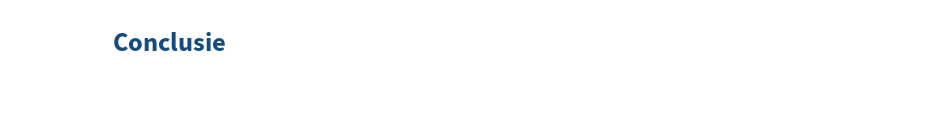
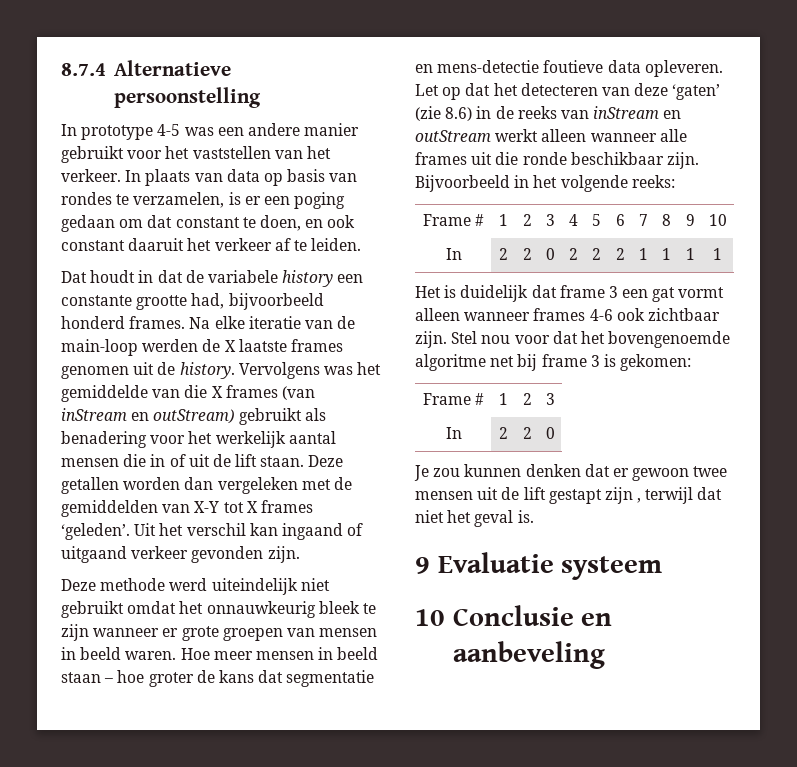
- Conclusie
+ 8.7.4 Alternatieve persoonstelling
+ In prototype 4-5 was een andere manier gebruikt voor het vaststellen van het verkeer. In plaats van data op basis van rondes te verzamelen, is er een poging gedaan om dat constant te doen, en ook constant daaruit het verkeer af te leiden.
+ Dat houdt in dat de variabele history een constante grootte had, bijvoorbeeld honderd frames. Na elke iteratie van de main-loop werden de X laatste frames genomen uit de history. Vervolgens was het gemiddelde van die X frames (van inStream en outStream) gebruikt als benadering voor het werkelijk aantal mensen die in of uit de lift staan. Deze getallen worden dan vergeleken met de gemiddelden van X-Y tot X frames ‘geleden’. Uit het verschil kan ingaand of uitgaand verkeer gevonden zijn.
+ Deze methode werd uiteindelijk niet gebruikt omdat het onnauwkeurig bleek te zijn wanneer er grote groepen van mensen in beeld waren. Hoe meer mensen in beeld staan – hoe groter de kans dat segmentatie en mens-detectie foutieve data opleveren. Let op dat het detecteren van deze ‘gaten’ (zie 8.6) in de reeks van inStream en outStream werkt alleen wanneer alle frames uit die ronde beschikbaar zijn. Bijvoorbeeld in het volgende reeks:
+ Frame # | 1 | 2 | 3 | 4 | 5 | 6 | 7 | 8 | 9 | 10
+ In | 2 | 2 | 0 | 2 | 2 | 2 | 1 | 1 | 1 | 1
+ Het is duidelijk dat frame 3 een gat vormt alleen wanneer frames 4-6 ook zichtbaar zijn. Stel nou voor dat het bovengenoemde algoritme net bij frame 3 is gekomen:
+ Frame # | 1 | 2 | 3
+ In | 2 | 2 | 0
+ Je zou kunnen denken dat er gewoon twee mensen uit de lift gestapt zijn , terwijl dat niet het geval is.
+ 9 Evaluatie systeem
+ 10 Conclusie en aanbeveling

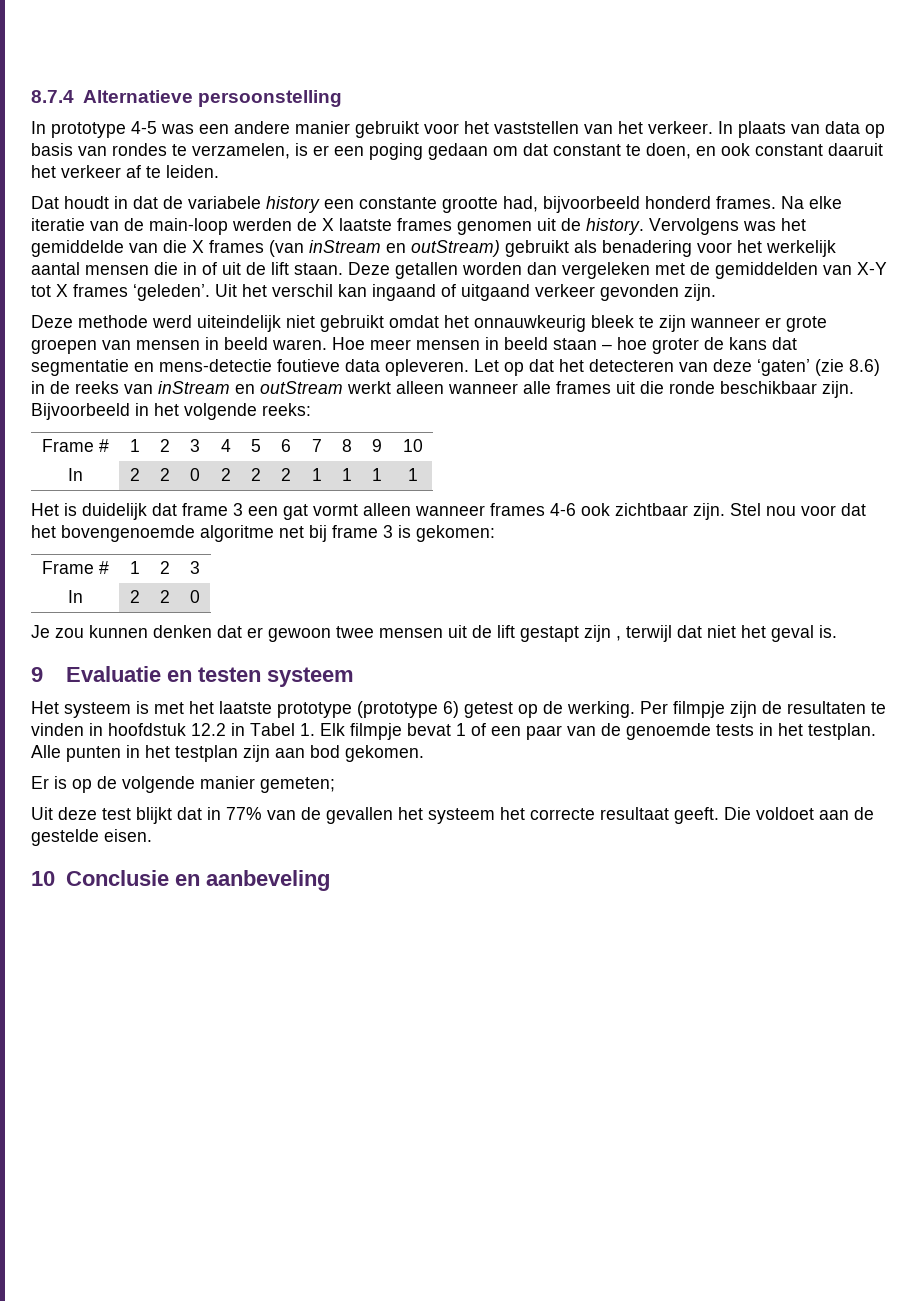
- 9 Evaluatie systeem
+ 9 Evaluatie en testen systeem
+ Het systeem is met het laatste prototype (prototype 6) getest op de werking. Per filmpje zijn de resultaten te vinden in hoofdstuk 12.2 in Tabel 1. Elk filmpje bevat 1 of een paar van de genoemde tests in het testplan. Alle punten in het testplan zijn aan bod gekomen.
+ Er is op de volgende manier gemeten;
+ Uit deze test blijkt dat in 77% van de gevallen het systeem het correcte resultaat geeft. Die voldoet aan de gestelde eisen.

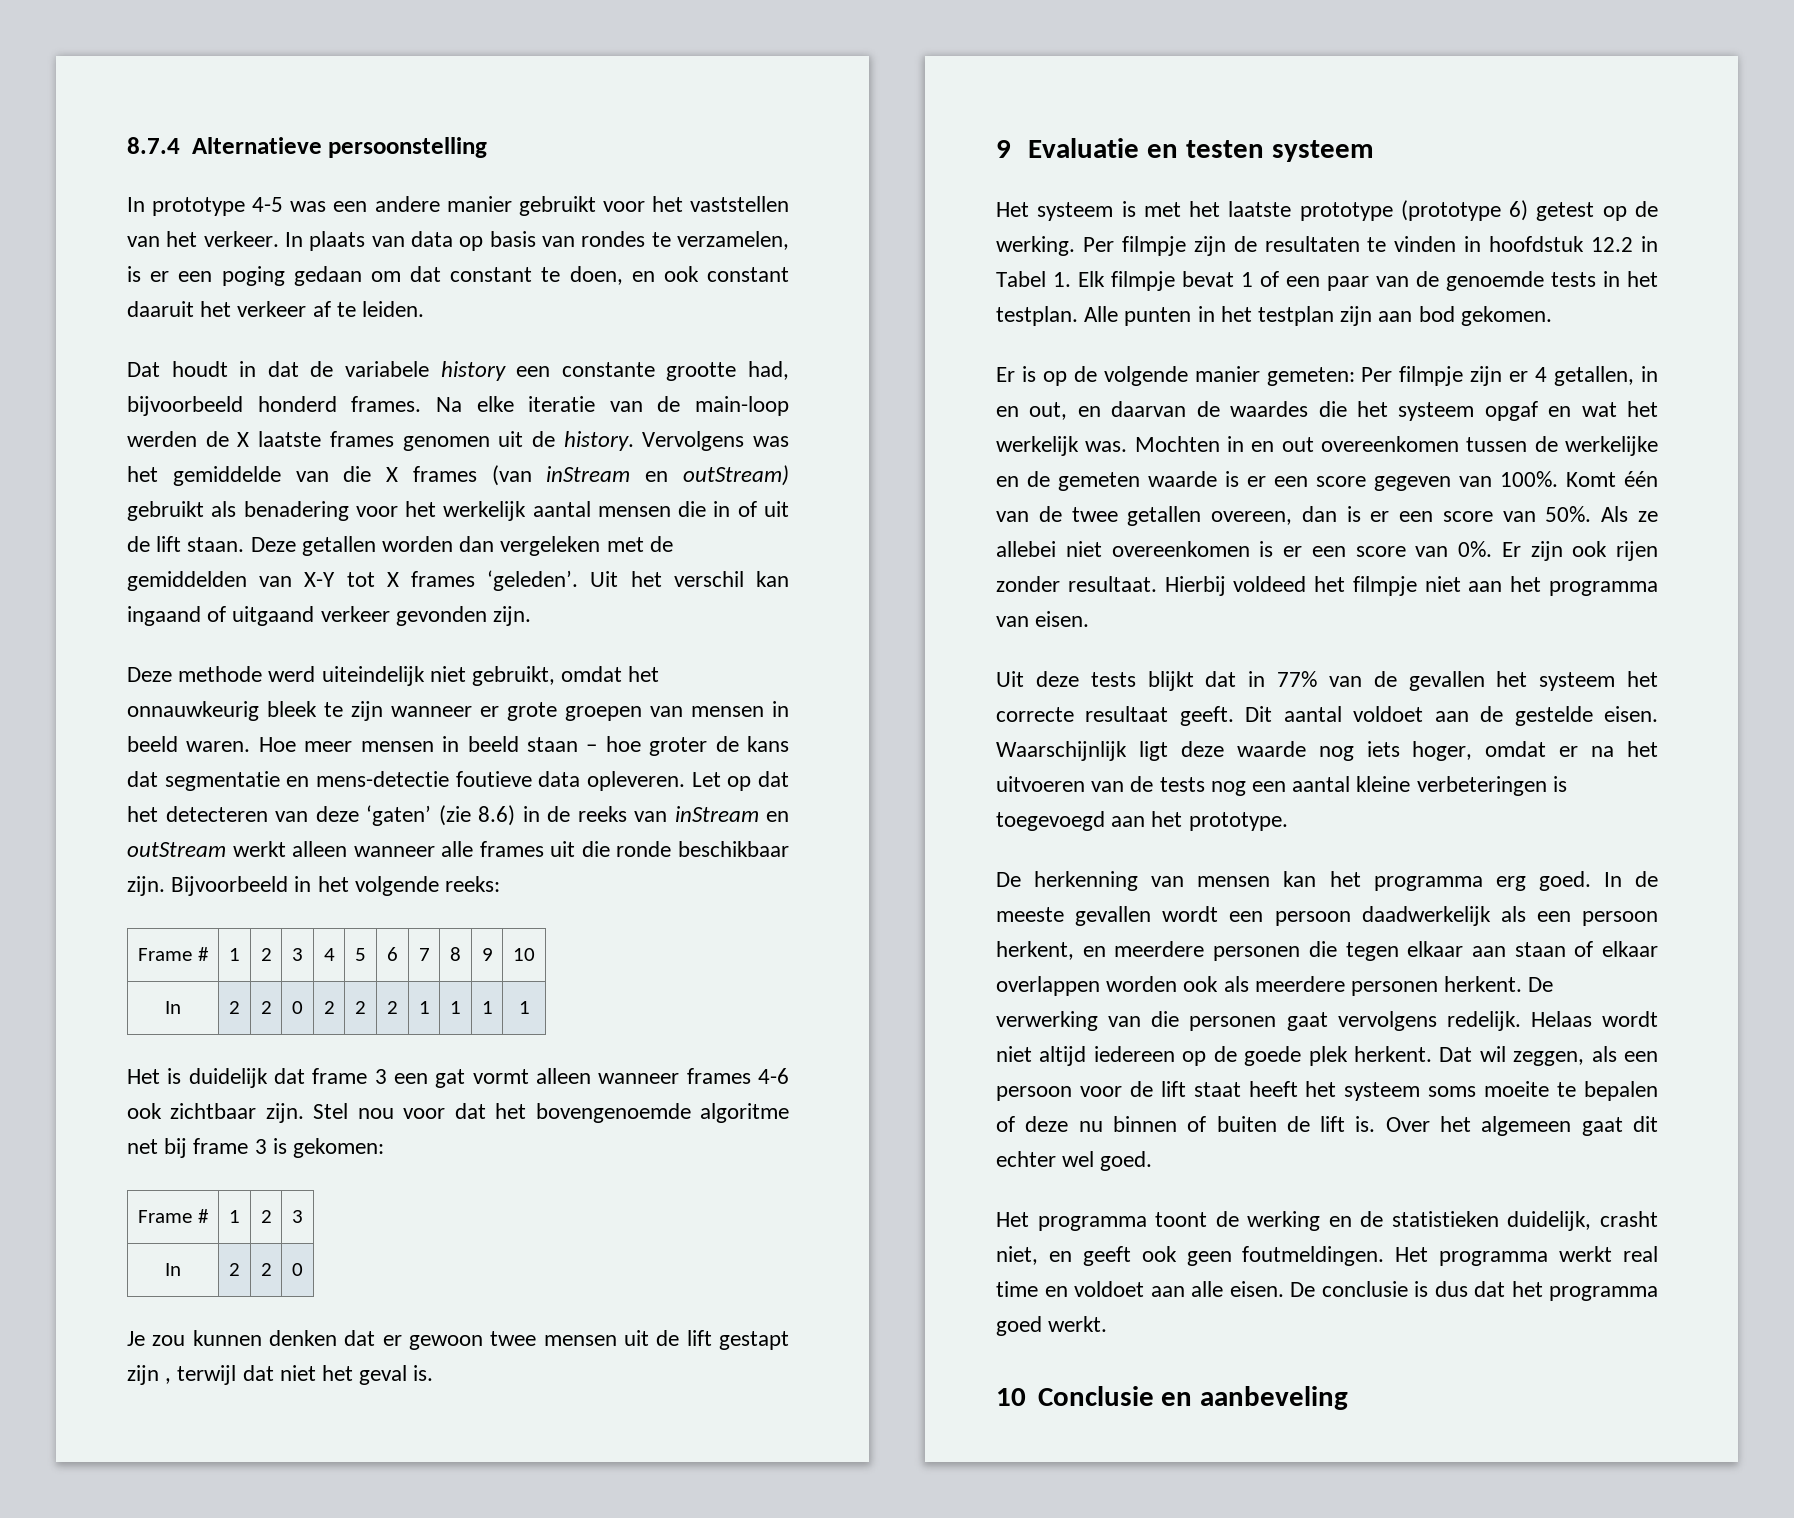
- Deze methode werd uiteindelijk niet gebruikt omdat het onnauwkeurig bleek te zijn wanneer er grote groepen van mensen in beeld waren.
+ Deze methode werd uiteindelijk niet gebruikt, omdat het onnauwkeurig bleek te zijn wanneer er grote groepen van mensen in beeld waren.
- Er is op de volgende manier gemeten;
+ Er is op de volgende manier gemeten: Per filmpje zijn er 4 getallen, in en out, en daarvan de waardes die het systeem opgaf en wat het werkelijk was. Mochten in en out overeenkomen tussen de werkelijke en de gemeten waarde is er een score gegeven van 100%. Komt één van de twee getallen overeen, dan is er een score van 50%. Als ze allebei niet overeenkomen is er een score van 0%. Er zijn ook rijen zonder resultaat. Hierbij voldeed het filmpje niet aan het programma van eisen.
- Uit deze test blijkt dat in 77% van de gevallen het systeem het correcte resultaat geeft.
+ Uit deze tests blijkt dat in 77% van de gevallen het systeem het correcte resultaat geeft.
- Die voldoet aan de gestelde eisen.
+ Dit aantal voldoet aan de gestelde eisen. Waarschijnlijk ligt deze waarde nog iets hoger, omdat er na het uitvoeren van de tests nog een aantal kleine verbeteringen is toegevoegd aan het prototype.
+ De herkenning van mensen kan het programma erg goed. In de meeste gevallen wordt een persoon daadwerkelijk als een persoon herkent, en meerdere personen die tegen elkaar aan staan of elkaar overlappen worden ook als meerdere personen herkent. De verwerking van die personen gaat vervolgens redelijk. Helaas wordt niet altijd iedereen op de goede plek herkent. Dat wil zeggen, als een persoon voor de lift staat heeft het systeem soms moeite te bepalen of deze nu binnen of buiten de lift is. Over het algemeen gaat dit echter wel goed.
+ Het programma toont de werking en de statistieken duidelijk, crasht niet, en geeft ook geen foutmeldingen. Het programma werkt real time en voldoet aan alle eisen. De conclusie is dus dat het programma goed werkt.

